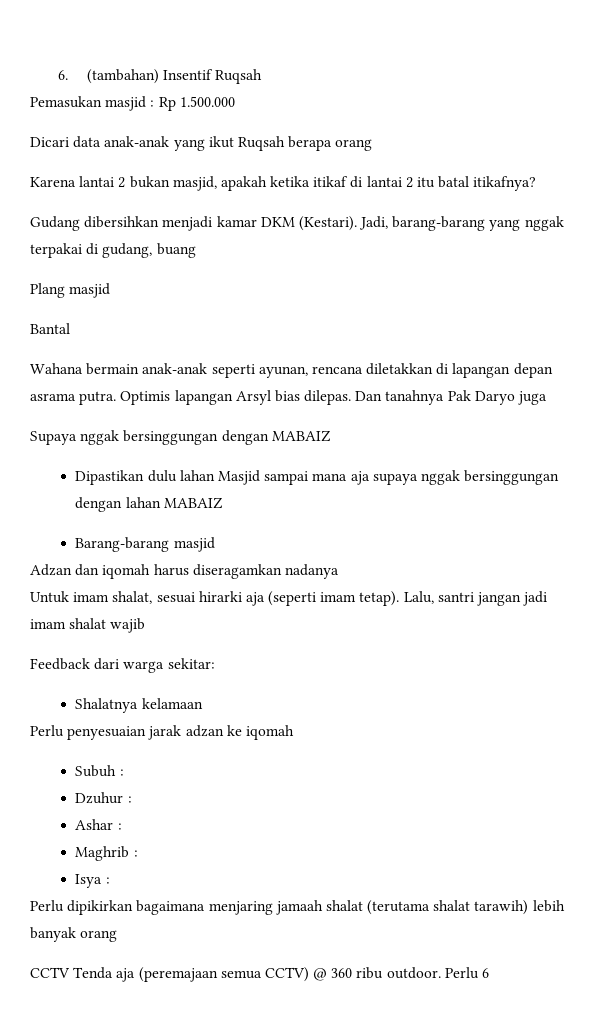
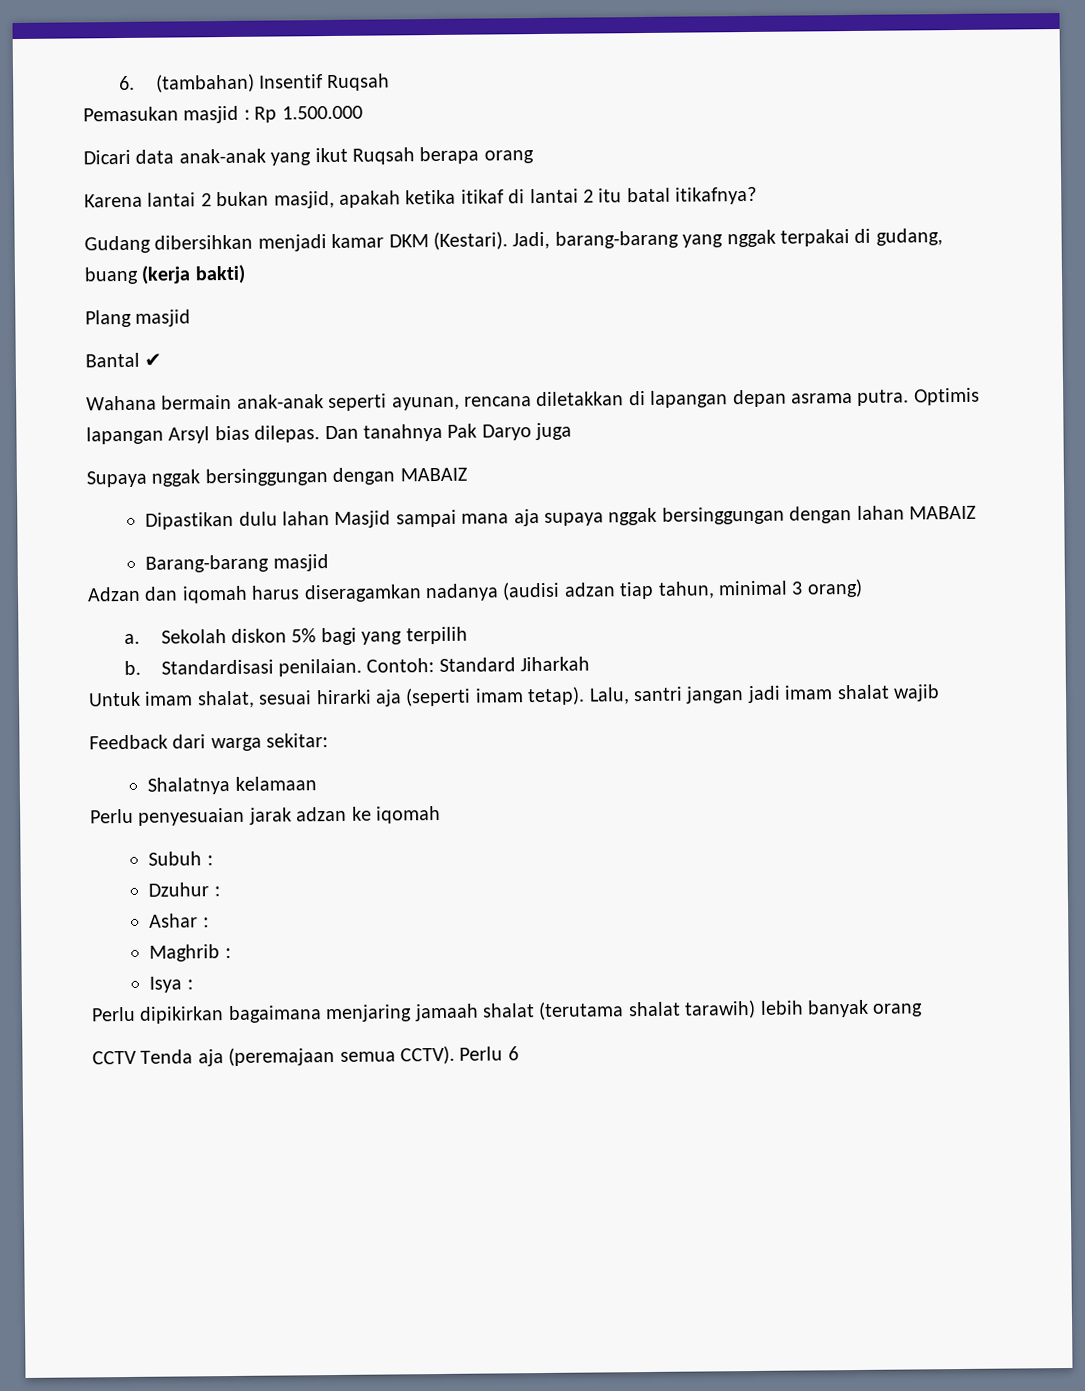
- Jadi, barang-barang yang nggak terpakai di gudang, buang
+ Jadi, barang-barang yang nggak terpakai di gudang, buang (kerja bakti)
- Bantal
+ Bantal ✔
- Adzan dan iqomah harus diseragamkan nadanya
+ Adzan dan iqomah harus diseragamkan nadanya (audisi adzan tiap tahun, minimal 3 orang)
+ a. Sekolah diskon 5% bagi yang terpilih
+ b. Standardisasi penilaian. Contoh: Standard Jiharkah
- CCTV Tenda aja (peremajaan semua CCTV) @ 360 ribu outdoor.
+ CCTV Tenda aja (peremajaan semua CCTV).

